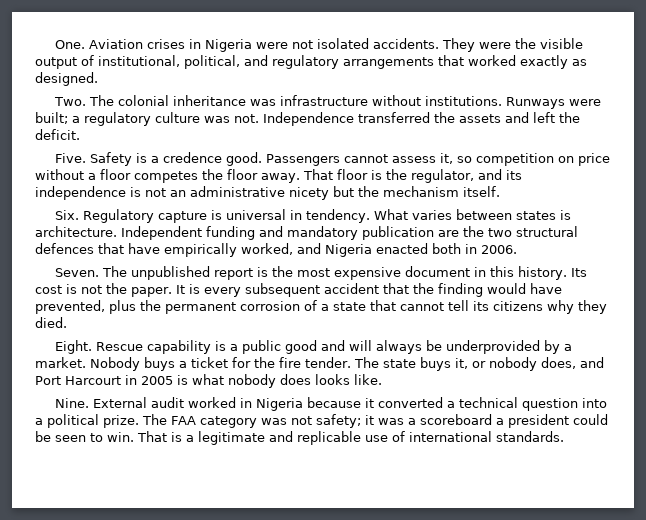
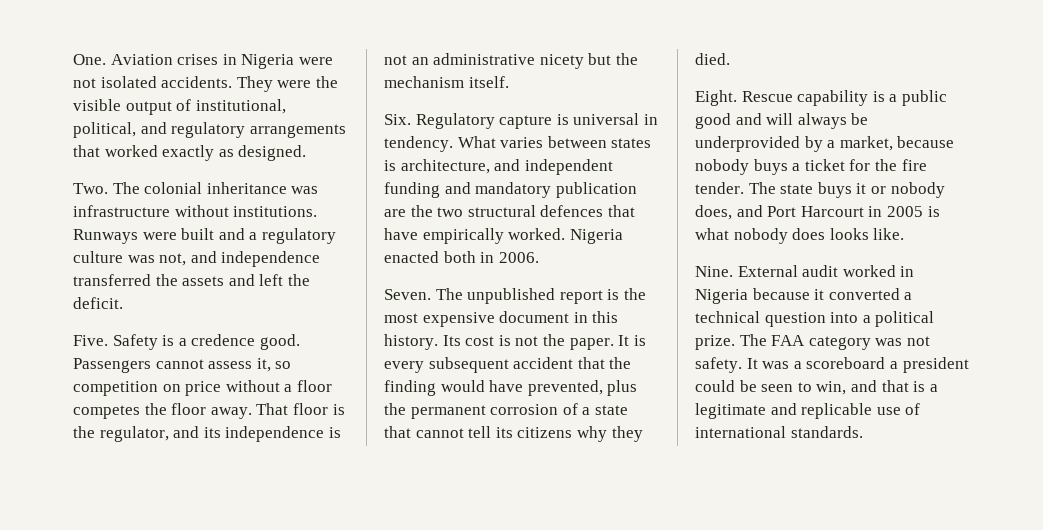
- Runways were built; a regulatory culture was not. Independence transferred the assets and left the deficit.
+ Runways were built and a regulatory culture was not, and independence transferred the assets and left the deficit.
- What varies between states is architecture. Independent funding and mandatory publication are the two structural defences that have empirically worked, and Nigeria enacted both in 2006.
+ What varies between states is architecture, and independent funding and mandatory publication are the two structural defences that have empirically worked. Nigeria enacted both in 2006.
- Rescue capability is a public good and will always be underprovided by a market. Nobody buys a ticket for the fire tender.
+ Rescue capability is a public good and will always be underprovided by a market, because nobody buys a ticket for the fire tender.
- The state buys it, or nobody does, and Port Harcourt in 2005 is what nobody does looks like.
+ The state buys it or nobody does, and Port Harcourt in 2005 is what nobody does looks like.
- The FAA category was not safety; it was a scoreboard a president could be seen to win. That is a legitimate and replicable use of international standards.
+ The FAA category was not safety. It was a scoreboard a president could be seen to win, and that is a legitimate and replicable use of international standards.

